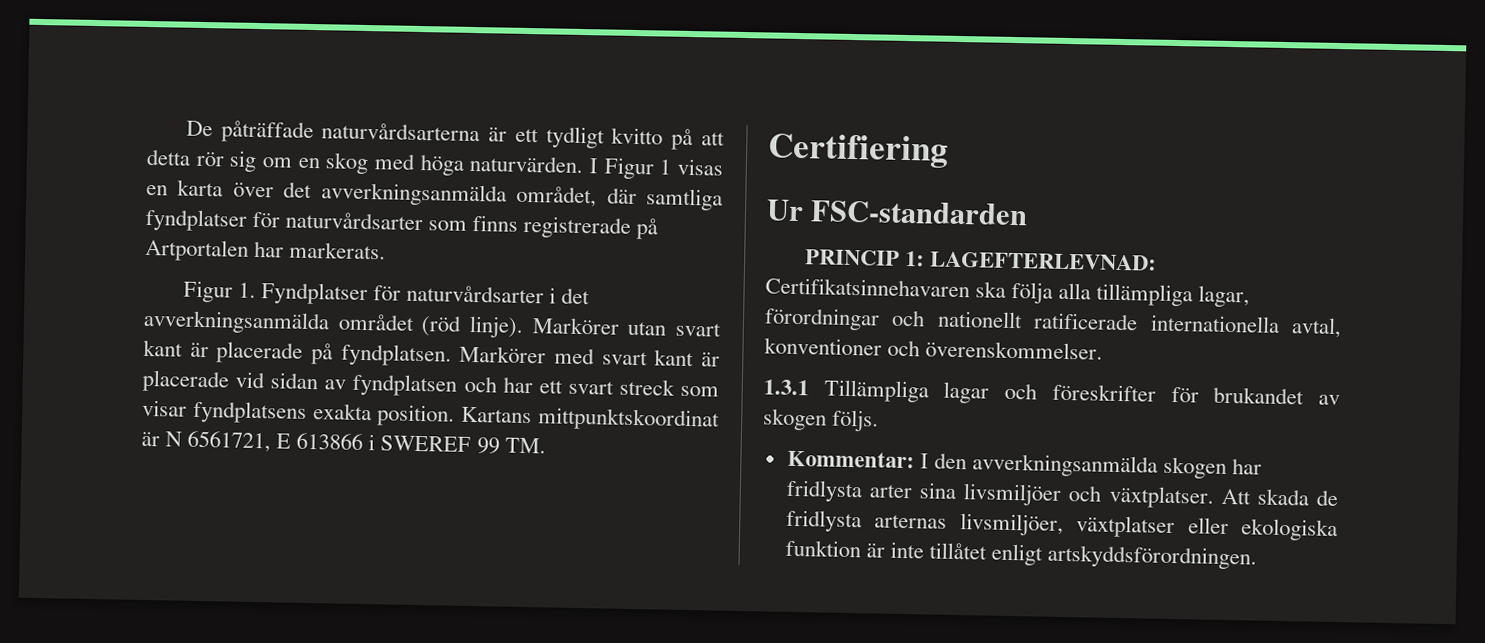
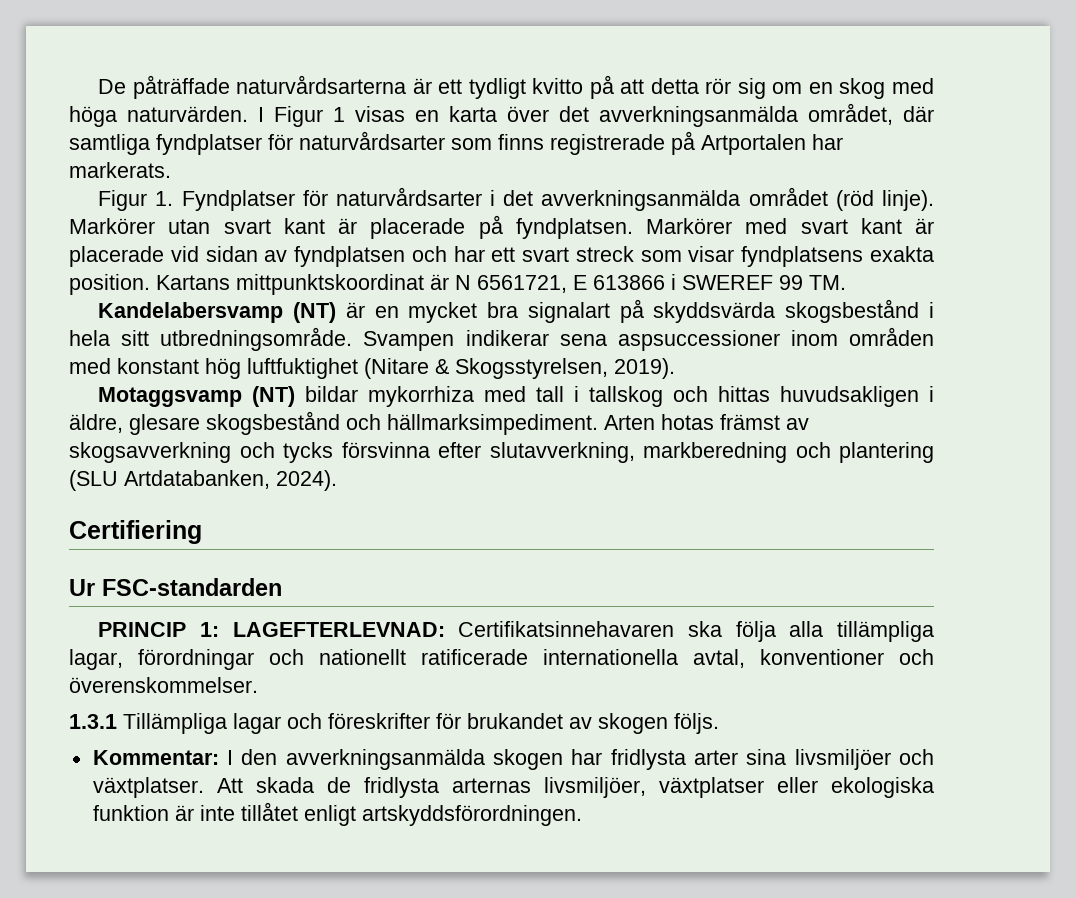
+ Kandelabersvamp (NT) är en mycket bra signalart på skyddsvärda skogsbestånd i hela sitt utbredningsområde. Svampen indikerar sena aspsuccessioner inom områden med konstant hög luftfuktighet (Nitare & Skogsstyrelsen, 2019).
+ Motaggsvamp (NT) bildar mykorrhiza med tall i tallskog och hittas huvudsakligen i äldre, glesare skogsbestånd och hällmarksimpediment. Arten hotas främst av skogsavverkning och tycks försvinna efter slutavverkning, markberedning och plantering (SLU Artdatabanken, 2024).

